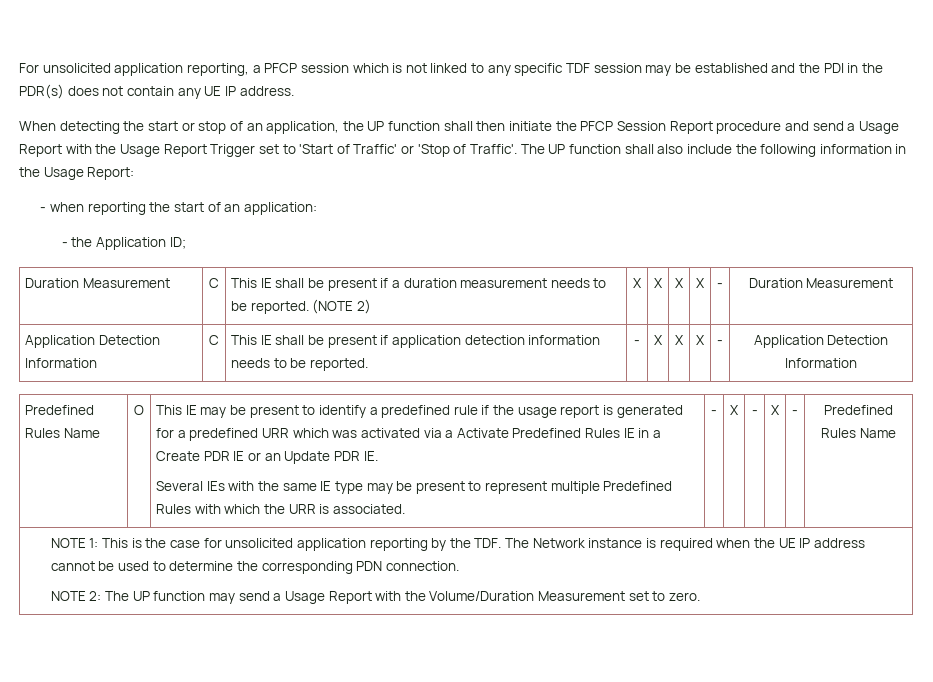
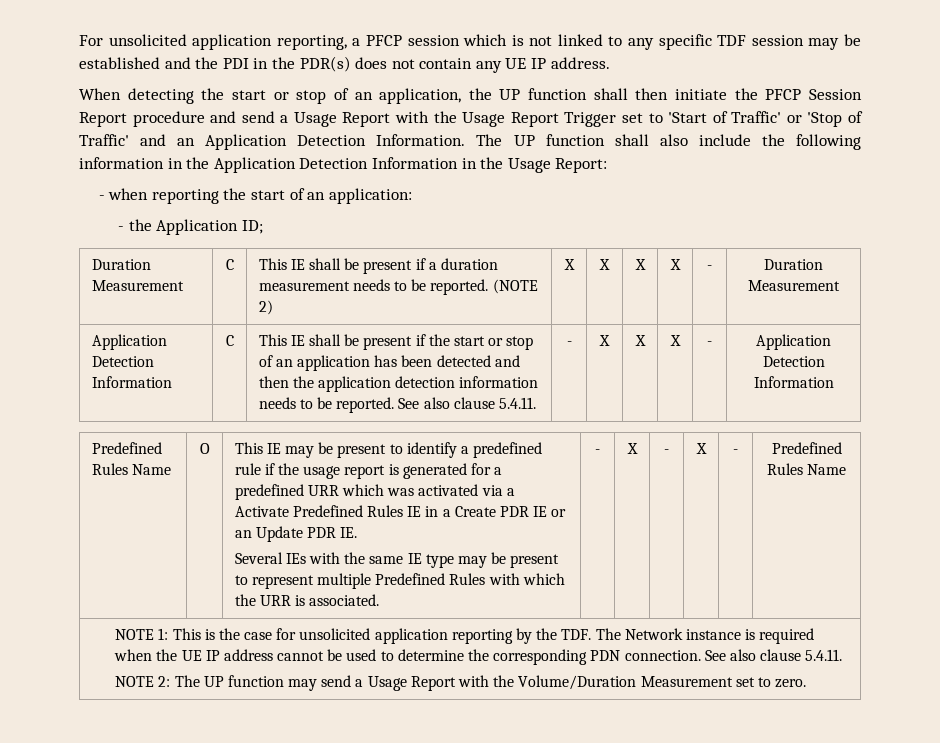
- When detecting the start or stop of an application, the UP function shall then initiate the PFCP Session Report procedure and send a Usage Report with the Usage Report Trigger set to 'Start of Traffic' or 'Stop of Traffic'.
+ When detecting the start or stop of an application, the UP function shall then initiate the PFCP Session Report procedure and send a Usage Report with the Usage Report Trigger set to 'Start of Traffic' or 'Stop of Traffic' and an Application Detection Information.
- The UP function shall also include the following information in the Usage Report:
+ The UP function shall also include the following information in the Application Detection Information in the Usage Report:
- This IE shall be present if application detection information needs to be reported.
+ This IE shall be present if the start or stop of an application has been detected and then the application detection information needs to be reported. See also clause 5.4.11.
- NOTE 1: This is the case for unsolicited application reporting by the TDF. The Network instance is required when the UE IP address cannot be used to determine the corresponding PDN connection.
+ NOTE 1: This is the case for unsolicited application reporting by the TDF. The Network instance is required when the UE IP address cannot be used to determine the corresponding PDN connection. See also clause 5.4.11.

